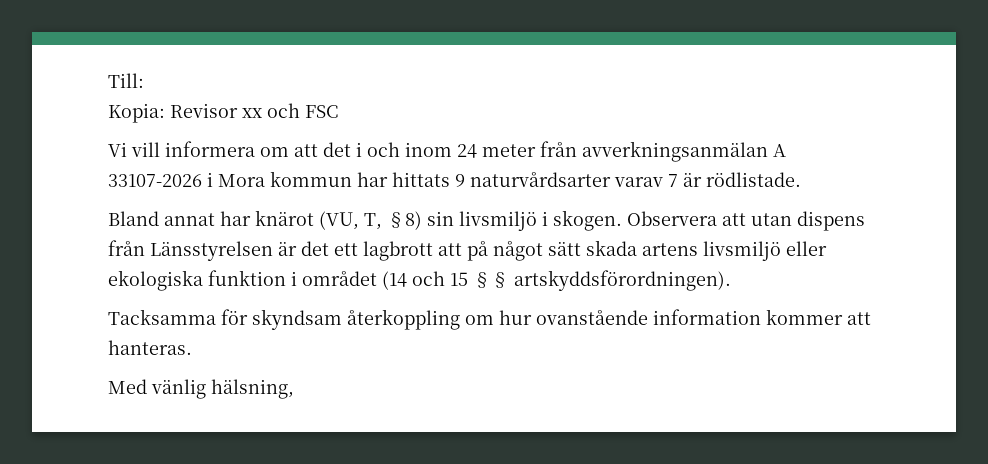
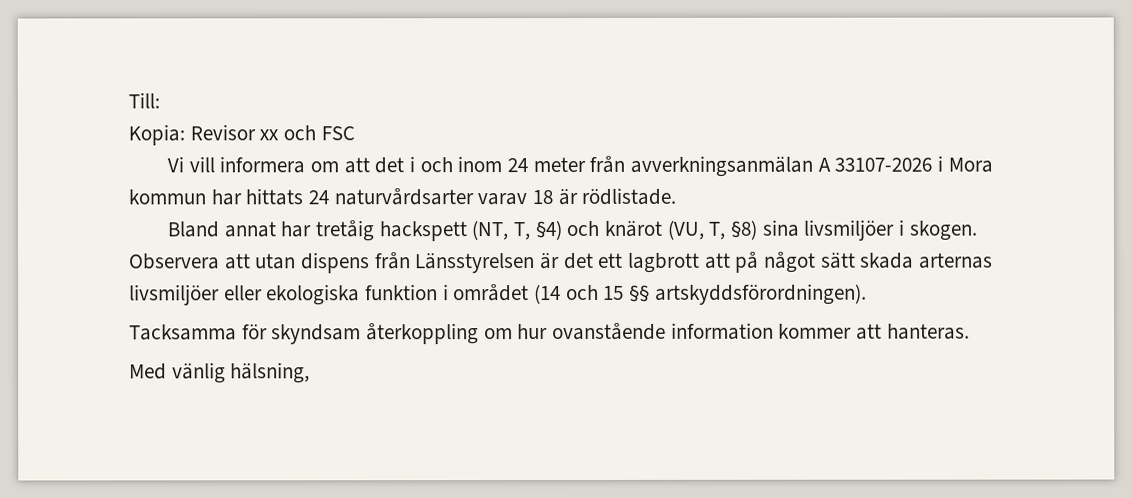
- Vi vill informera om att det i och inom 24 meter från avverkningsanmälan A 33107-2026 i Mora kommun har hittats 9 naturvårdsarter varav 7 är rödlistade.
+ Vi vill informera om att det i och inom 24 meter från avverkningsanmälan A 33107-2026 i Mora kommun har hittats 24 naturvårdsarter varav 18 är rödlistade.
- Bland annat har knärot (VU, T, §8) sin livsmiljö i skogen.
+ Bland annat har tretåig hackspett (NT, T, §4) och knärot (VU, T, §8) sina livsmiljöer i skogen.
- Observera att utan dispens från Länsstyrelsen är det ett lagbrott att på något sätt skada artens livsmiljö eller ekologiska funktion i området (14 och 15 §§ artskyddsförordningen).
+ Observera att utan dispens från Länsstyrelsen är det ett lagbrott att på något sätt skada arternas livsmiljöer eller ekologiska funktion i området (14 och 15 §§ artskyddsförordningen).

